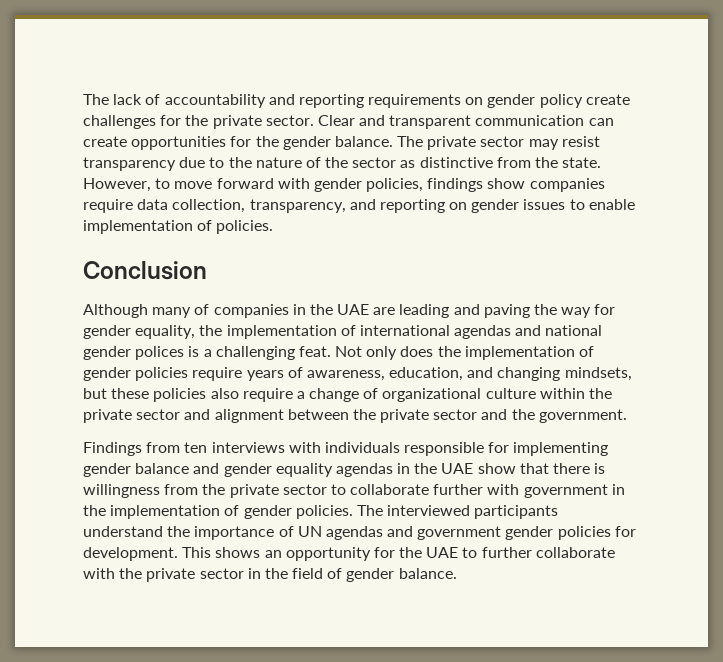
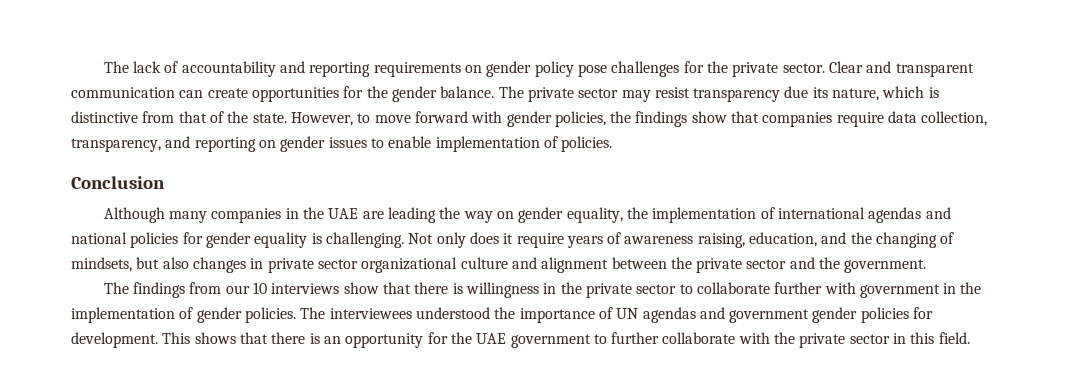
- The lack of accountability and reporting requirements on gender policy create challenges for the private sector.
+ The lack of accountability and reporting requirements on gender policy pose challenges for the private sector.
- The private sector may resist transparency due to the nature of the sector as distinctive from the state.
+ The private sector may resist transparency due its nature, which is distinctive from that of the state.
- However, to move forward with gender policies, findings show companies require data collection, transparency, and reporting on gender issues to enable implementation of policies.
+ However, to move forward with gender policies, the findings show that companies require data collection, transparency, and reporting on gender issues to enable implementation of policies.
- Although many of companies in the UAE are leading and paving the way for gender equality, the implementation of international agendas and national gender polices is a challenging feat. Not only does the implementation of gender policies require years of awareness, education, and changing mindsets, but these policies also require a change of organizational culture within the private sector and alignment between the private sector and the government.
+ Although many companies in the UAE are leading the way on gender equality, the implementation of international agendas and national policies for gender equality is challenging. Not only does it require years of awareness raising, education, and the changing of mindsets, but also changes in private sector organizational culture and alignment between the private sector and the government.
- Findings from ten interviews with individuals responsible for implementing gender balance and gender equality agendas in the UAE show that there is willingness from the private sector to collaborate further with government in the implementation of gender policies.
+ The findings from our 10 interviews show that there is willingness in the private sector to collaborate further with government in the implementation of gender policies.
- The interviewed participants understand the importance of UN agendas and government gender policies for development.
+ The interviewees understood the importance of UN agendas and government gender policies for development.
- This shows an opportunity for the UAE to further collaborate with the private sector in the field of gender balance.
+ This shows that there is an opportunity for the UAE government to further collaborate with the private sector in this field.

